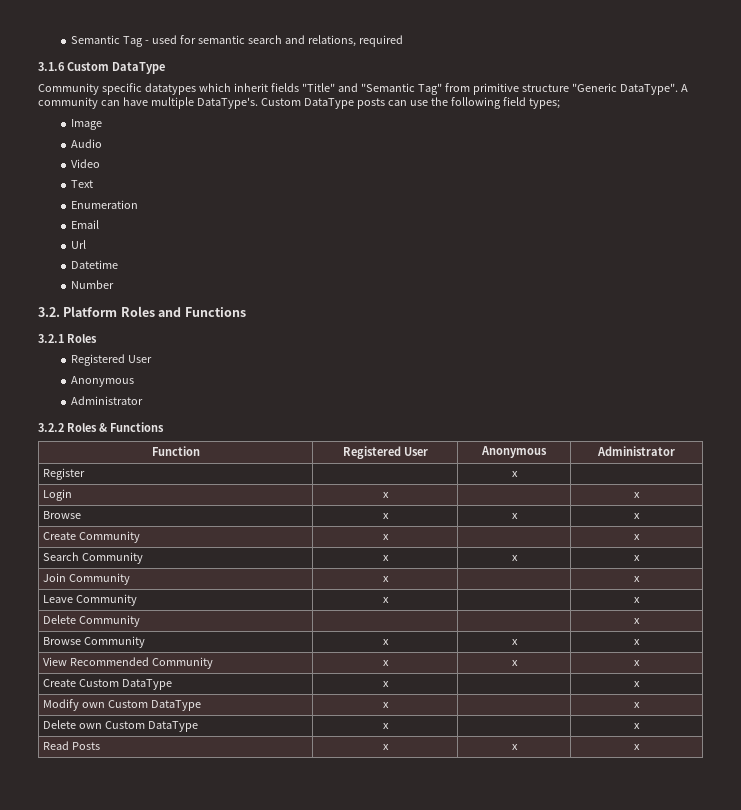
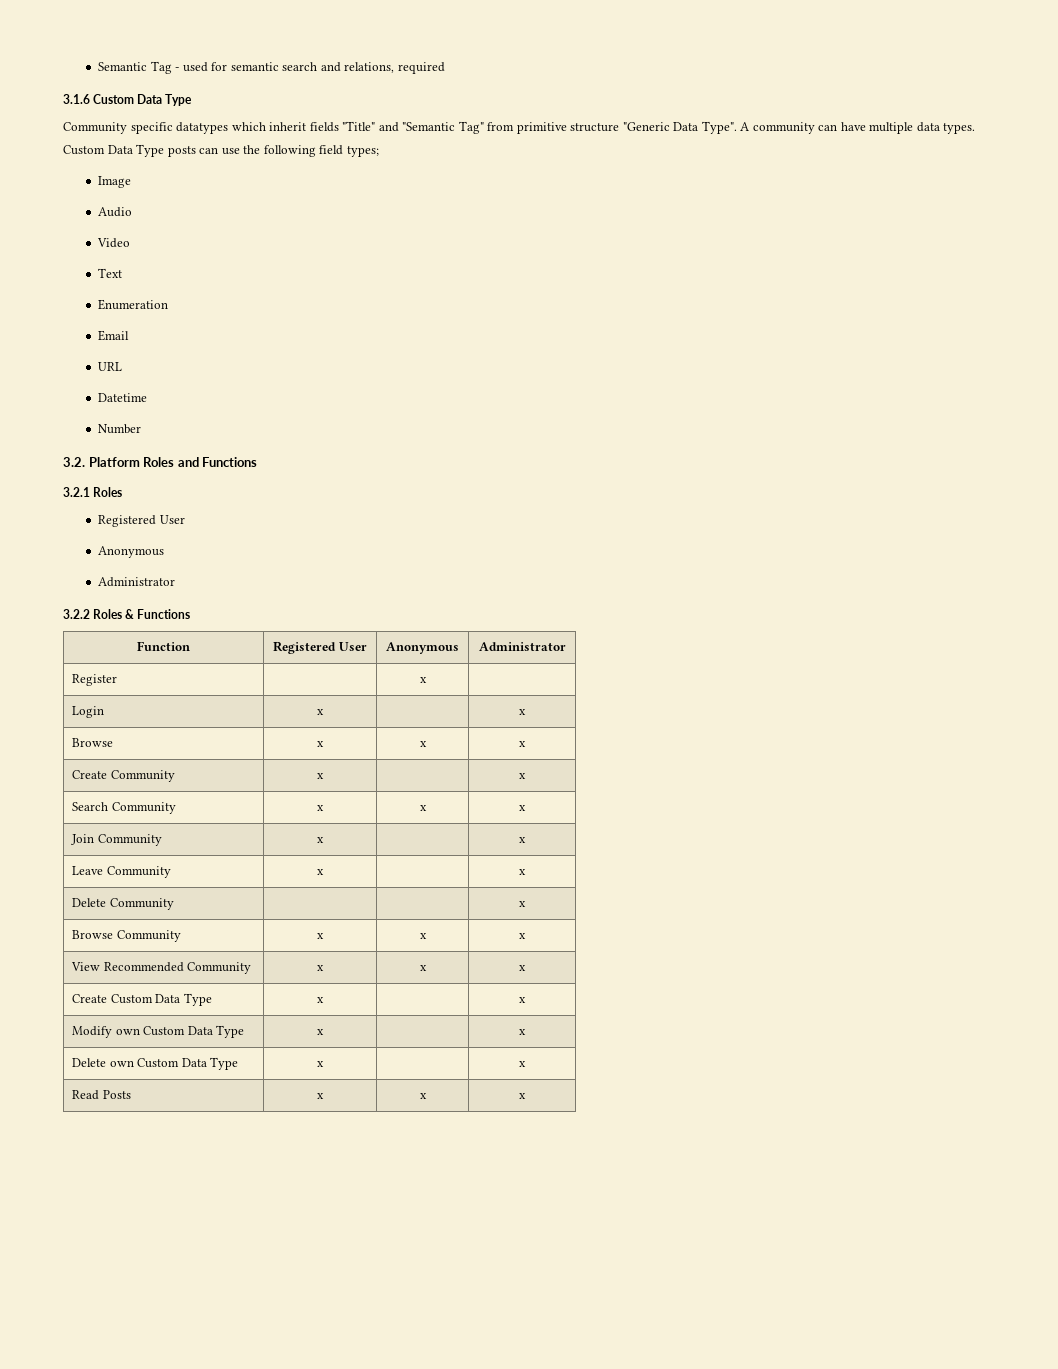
- 3.1.6 Custom DataType
+ 3.1.6 Custom Data Type
- Community specific datatypes which inherit fields "Title" and "Semantic Tag" from primitive structure "Generic DataType".
+ Community specific datatypes which inherit fields "Title" and "Semantic Tag" from primitive structure "Generic Data Type".
- A community can have multiple DataType's. Custom DataType posts can use the following field types;
+ A community can have multiple data types. Custom Data Type posts can use the following field types;
- Url
+ URL
- Create Custom DataType | x | | x
+ Create Custom Data Type | x | | x
- Modify own Custom DataType | x | | x
+ Modify own Custom Data Type | x | | x
- Delete own Custom DataType | x | | x
+ Delete own Custom Data Type | x | | x

